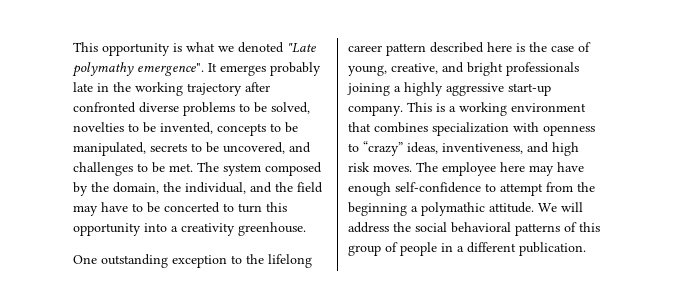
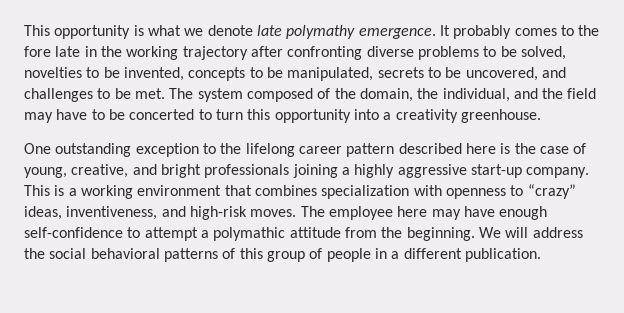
- This opportunity is what we denoted "Late polymathy emergence". It emerges probably late in the working trajectory after confronted diverse problems to be solved, novelties to be invented, concepts to be manipulated, secrets to be uncovered, and challenges to be met.
+ This opportunity is what we denote late polymathy emergence. It probably comes to the fore late in the working trajectory after confronting diverse problems to be solved, novelties to be invented, concepts to be manipulated, secrets to be uncovered, and challenges to be met.
- The system composed by the domain, the individual, and the field may have to be concerted to turn this opportunity into a creativity greenhouse.
+ The system composed of the domain, the individual, and the field may have to be concerted to turn this opportunity into a creativity greenhouse.
- This is a working environment that combines specialization with openness to “crazy” ideas, inventiveness, and high risk moves.
+ This is a working environment that combines specialization with openness to “crazy” ideas, inventiveness, and high-risk moves.
- The employee here may have enough self-confidence to attempt from the beginning a polymathic attitude.
+ The employee here may have enough self-confidence to attempt a polymathic attitude from the beginning.

